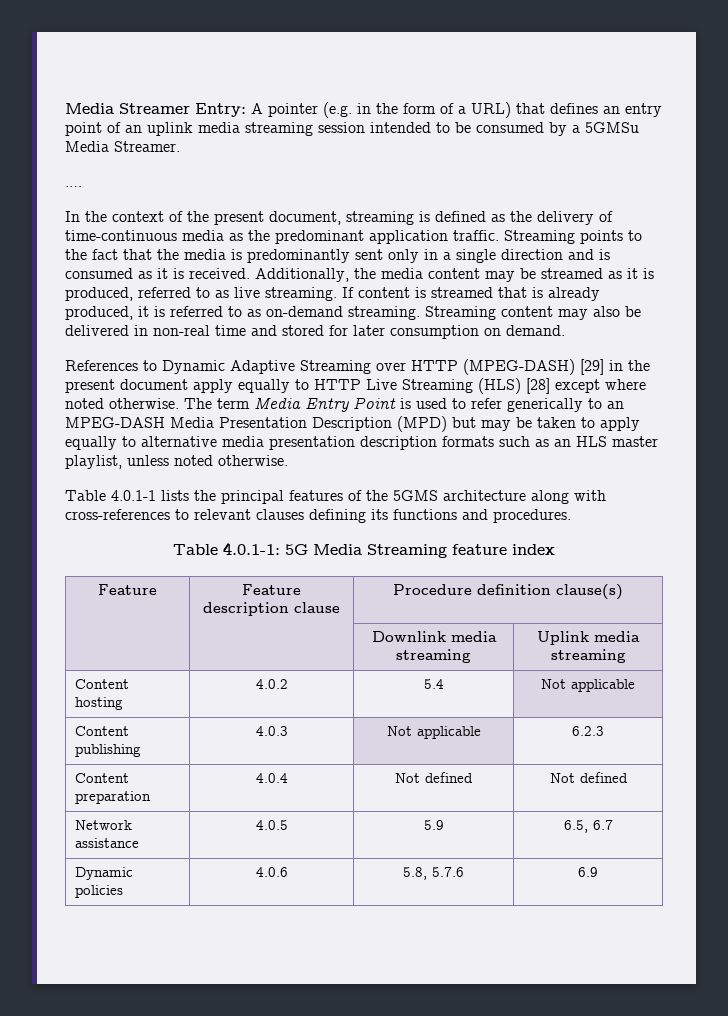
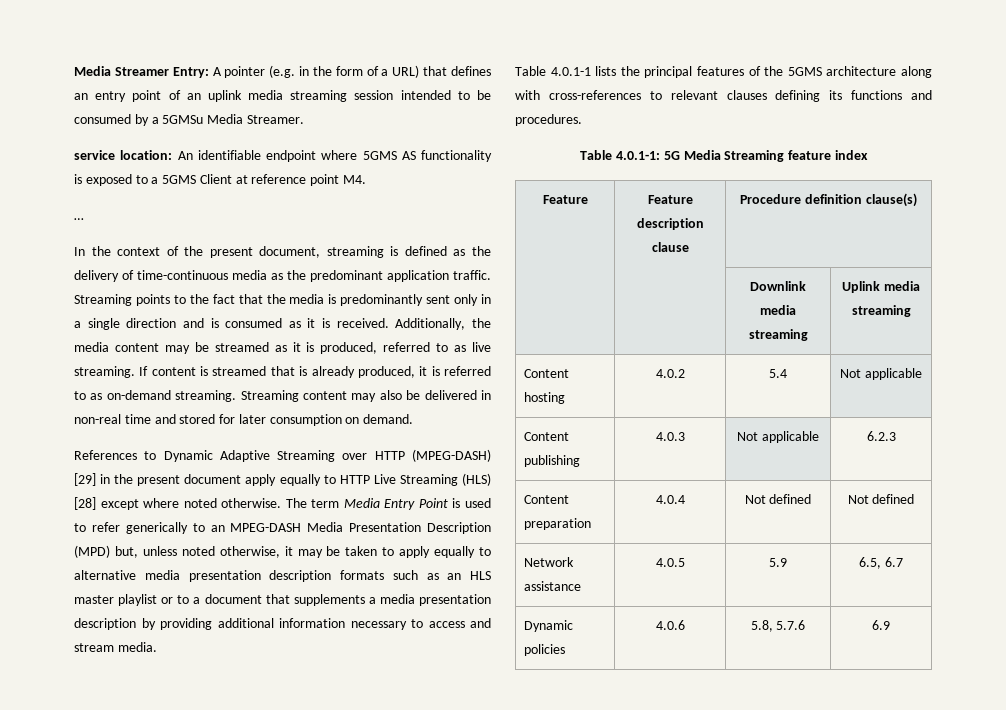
- .…
+ service location: An identifiable endpoint where 5GMS AS functionality is exposed to a 5GMS Client at reference point M4.
+ …
- The term Media Entry Point is used to refer generically to an MPEG-DASH Media Presentation Description (MPD) but may be taken to apply equally to alternative media presentation description formats such as an HLS master playlist, unless noted otherwise.
+ The term Media Entry Point is used to refer generically to an MPEG-DASH Media Presentation Description (MPD) but, unless noted otherwise, it may be taken to apply equally to alternative media presentation description formats such as an HLS master playlist or to a document that supplements a media presentation description by providing additional information necessary to access and stream media.

